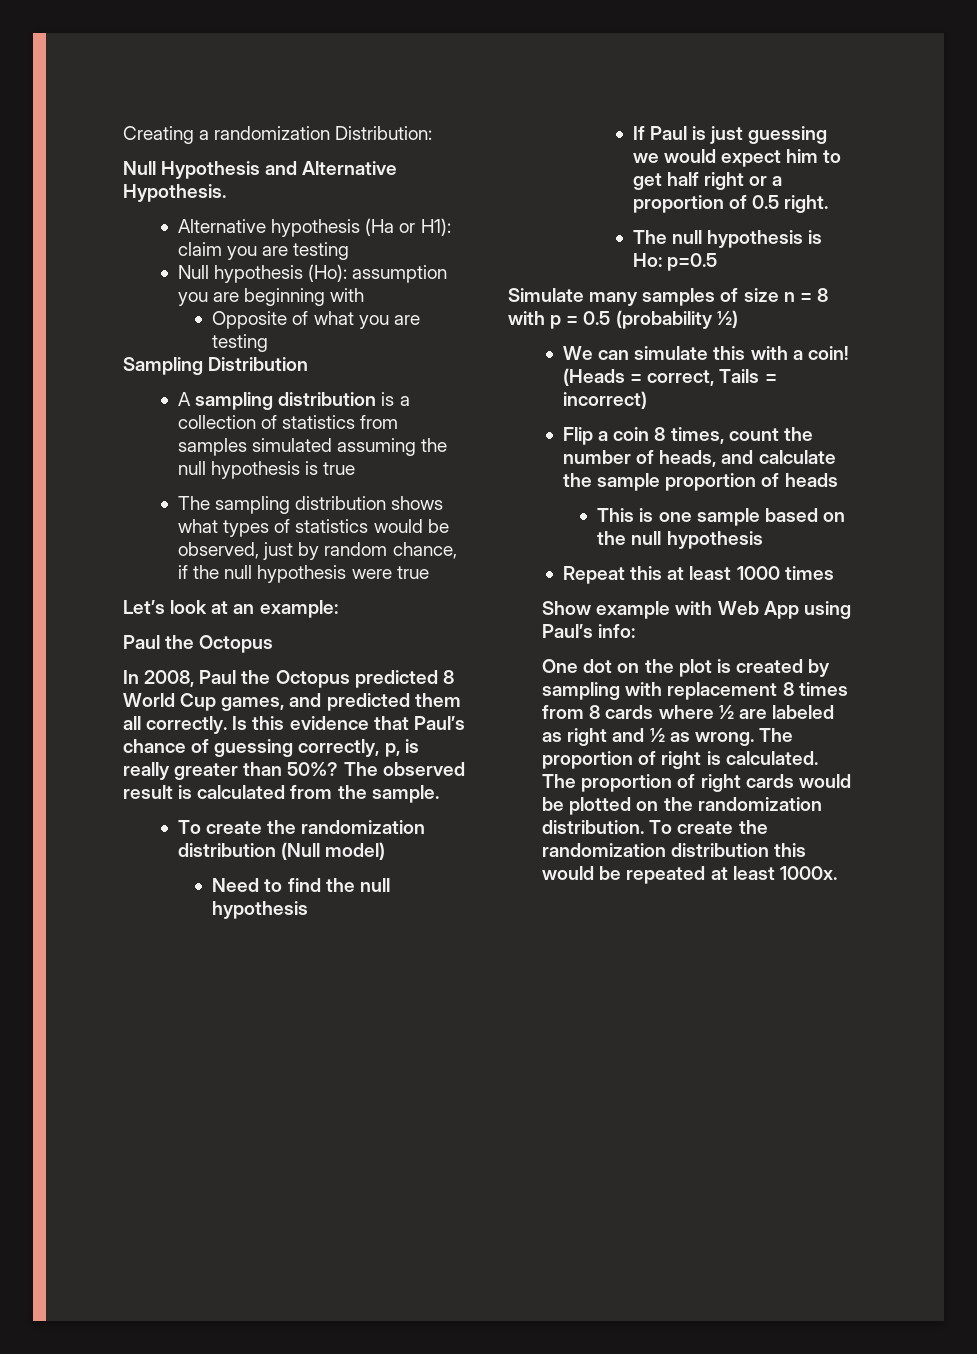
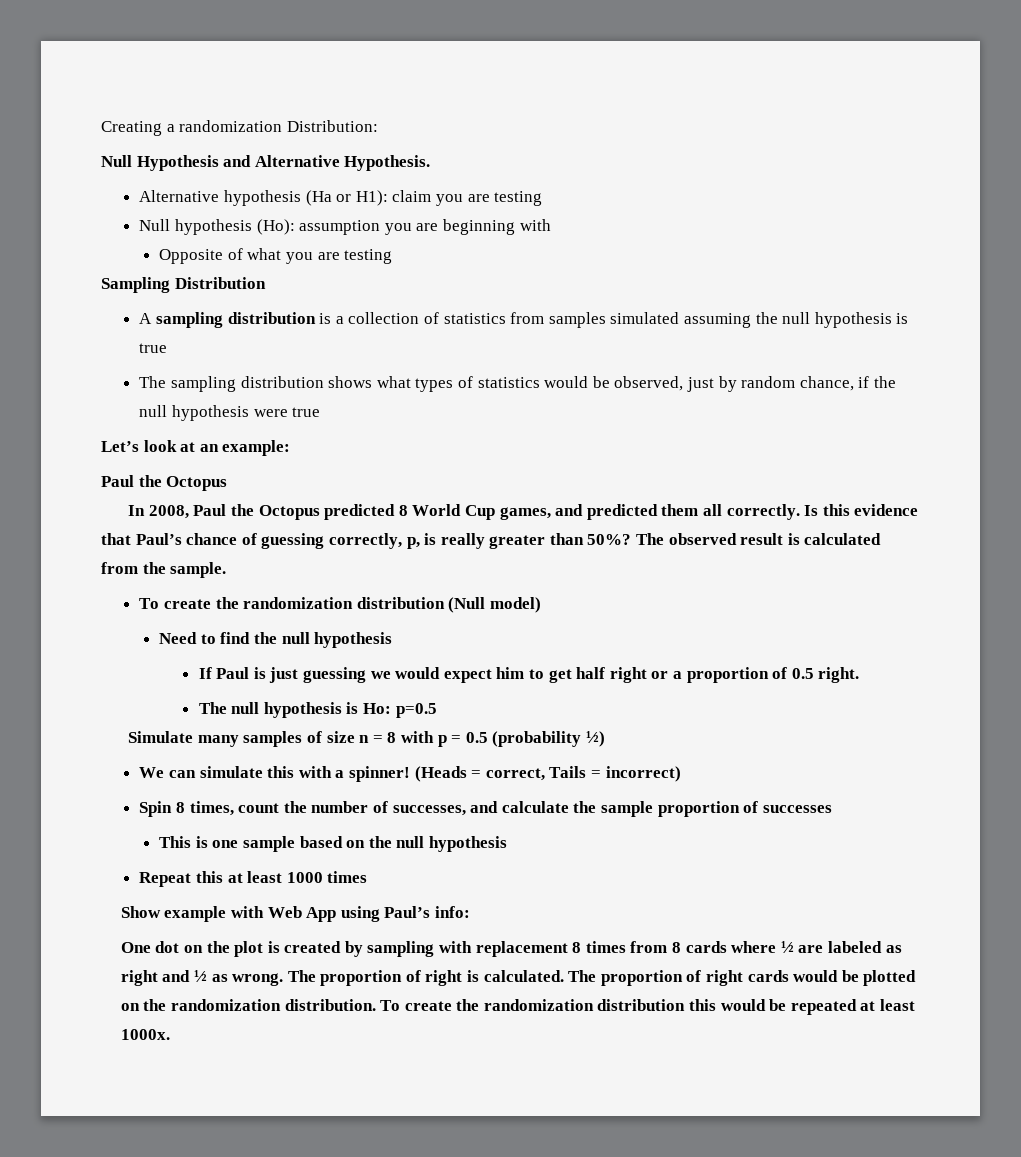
- We can simulate this with a coin!
+ We can simulate this with a spinner!
- Flip a coin 8 times, count the number of heads, and calculate the sample proportion of heads
+ Spin 8 times, count the number of successes, and calculate the sample proportion of successes

